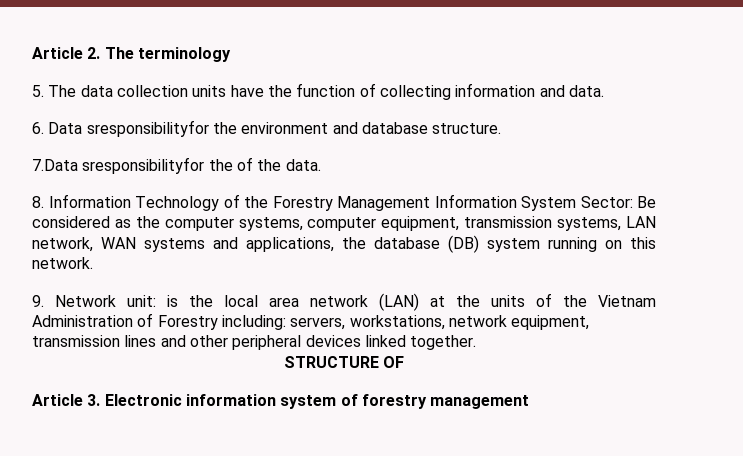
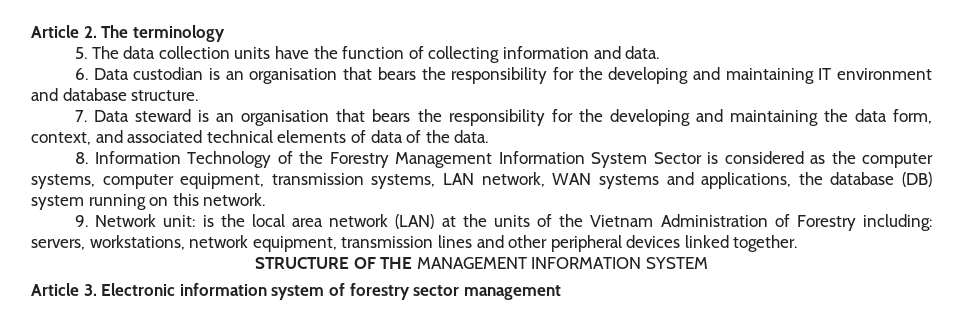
- 6. Data sresponsibilityfor the environment and database structure.
- 7.Data sresponsibilityfor the of the data.
+ 6. Data custodian is an organisation that bears the responsibility for the developing and maintaining IT environment and database structure.
+ 7. Data steward is an organisation that bears the responsibility for the developing and maintaining the data form, context, and associated technical elements of data of the data.
- 8. Information Technology of the Forestry Management Information System Sector: Be considered as the computer systems, computer equipment, transmission systems, LAN network, WAN systems and applications, the database (DB) system running on this network.
+ 8. Information Technology of the Forestry Management Information System Sector is considered as the computer systems, computer equipment, transmission systems, LAN network, WAN systems and applications, the database (DB) system running on this network.
- STRUCTURE OF
+ STRUCTURE OF THE MANAGEMENT INFORMATION SYSTEM
- Article 3. Electronic information system of forestry management
+ Article 3. Electronic information system of forestry sector management

